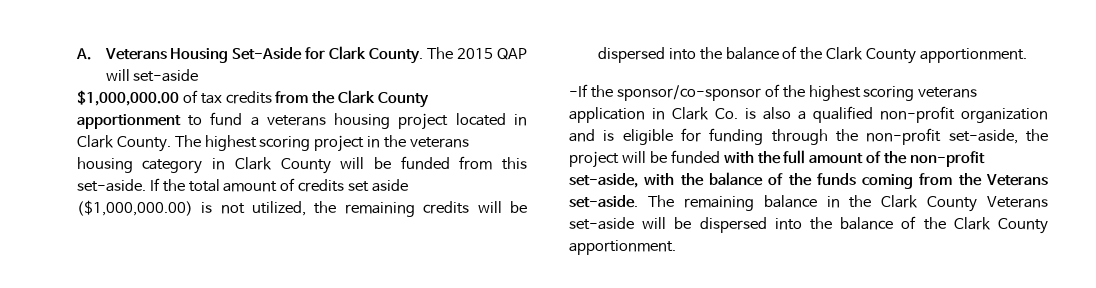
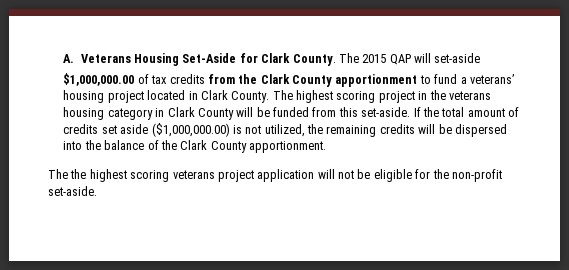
- $1,000,000.00 of tax credits from the Clark County apportionment to fund a veterans housing project located in Clark County.
+ $1,000,000.00 of tax credits from the Clark County apportionment to fund a veterans’ housing project located in Clark County.
- -If the sponsor/co-sponsor of the highest scoring veterans application in Clark Co. is also a qualified non-profit organization and is eligible for funding through the non-profit set-aside, the project will be funded with the full amount of the non-profit set-aside, with the balance of the funds coming from the Veterans set-aside. The remaining balance in the Clark County Veterans set-aside will be dispersed into the balance of the Clark County apportionment.
+ The the highest scoring veterans project application will not be eligible for the non-profit set-aside.

